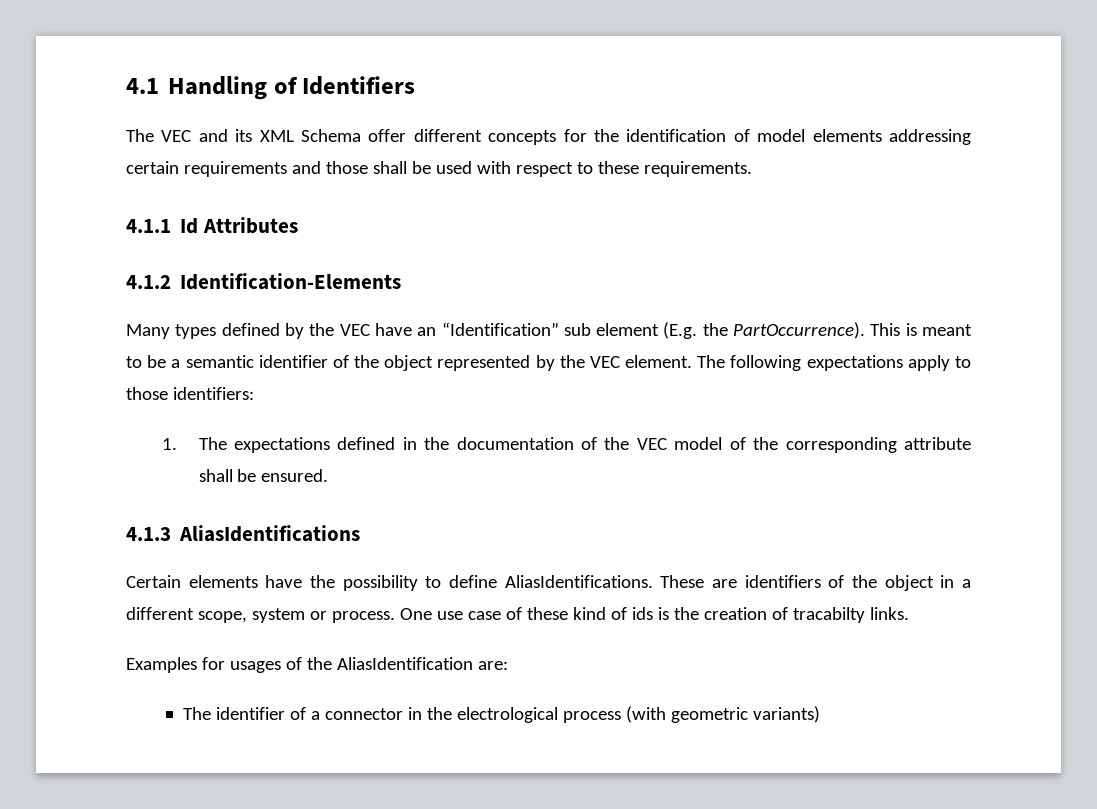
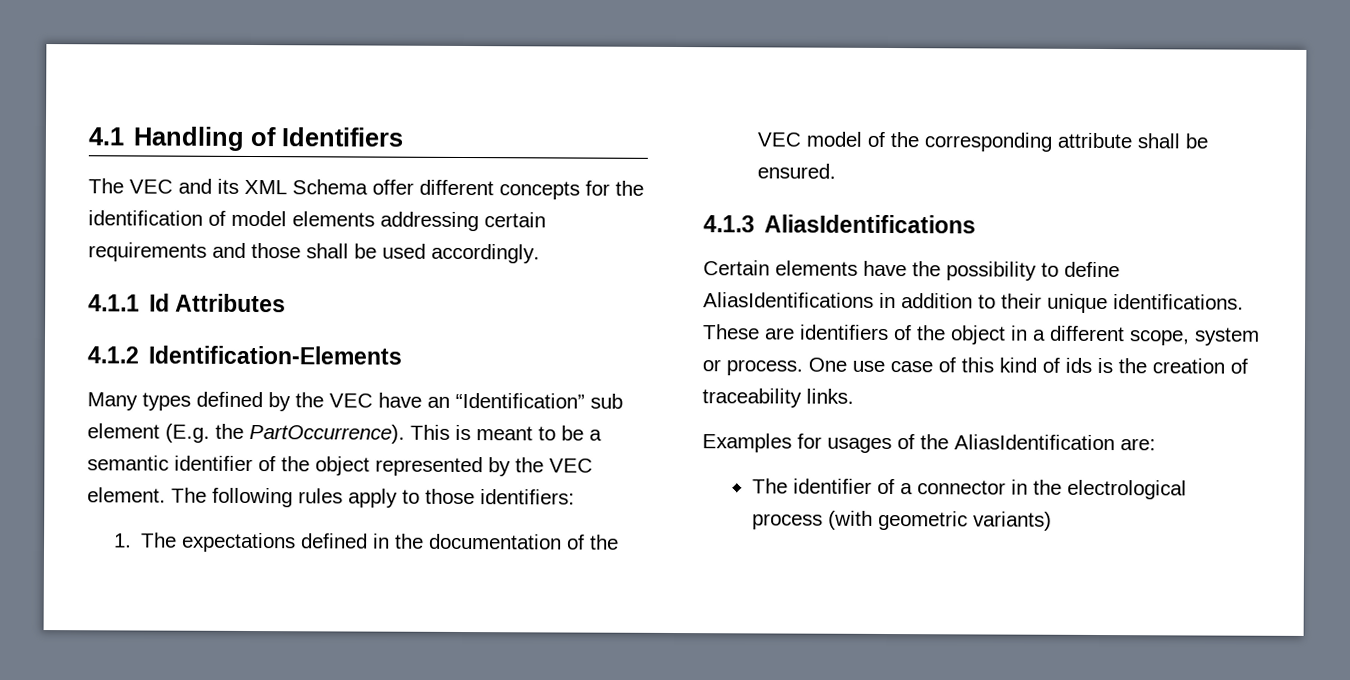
- The VEC and its XML Schema offer different concepts for the identification of model elements addressing certain requirements and those shall be used with respect to these requirements.
+ The VEC and its XML Schema offer different concepts for the identification of model elements addressing certain requirements and those shall be used accordingly.
- The following expectations apply to those identifiers:
+ The following rules apply to those identifiers:
- Certain elements have the possibility to define AliasIdentifications.
+ Certain elements have the possibility to define AliasIdentifications in addition to their unique identifications.
- One use case of these kind of ids is the creation of tracabilty links.
+ One use case of this kind of ids is the creation of traceability links.

